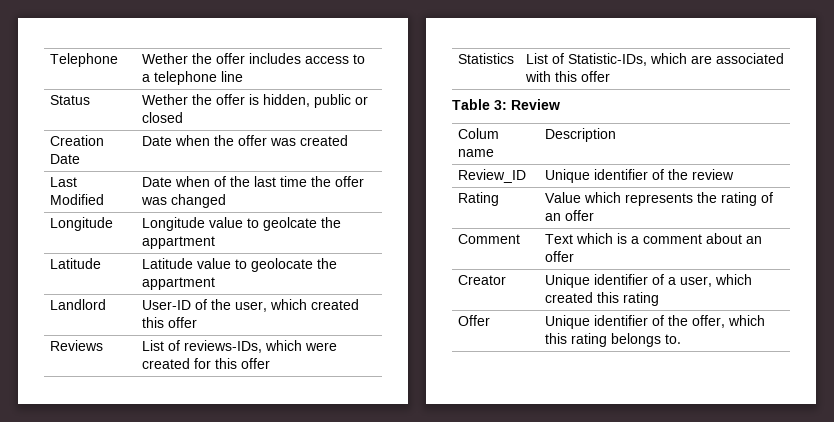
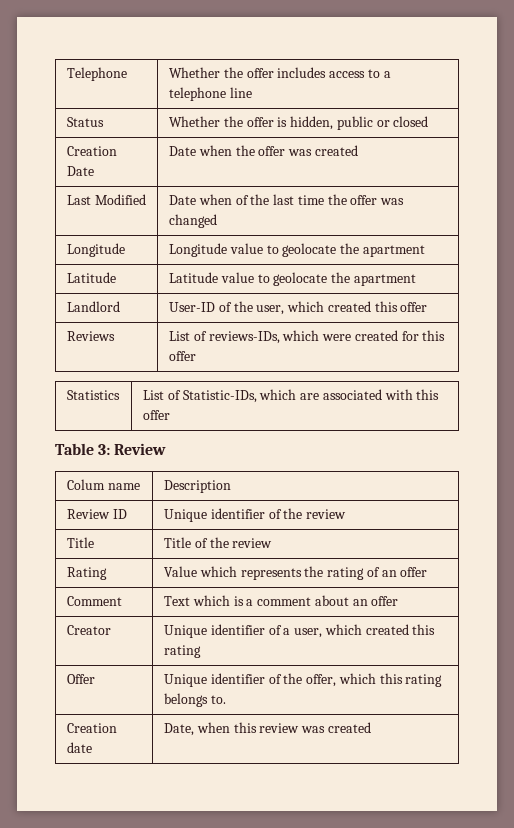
- Telephone | Wether the offer includes access to a telephone line
+ Telephone | Whether the offer includes access to a telephone line
- Status | Wether the offer is hidden, public or closed
+ Status | Whether the offer is hidden, public or closed
- Longitude | Longitude value to geolcate the appartment
+ Longitude | Longitude value to geolocate the apartment
- Latitude | Latitude value to geolocate the appartment
+ Latitude | Latitude value to geolocate the apartment
- Review_ID | Unique identifier of the review
+ Review ID | Unique identifier of the review
+ Title | Title of the review
+ Creation date | Date, when this review was created

